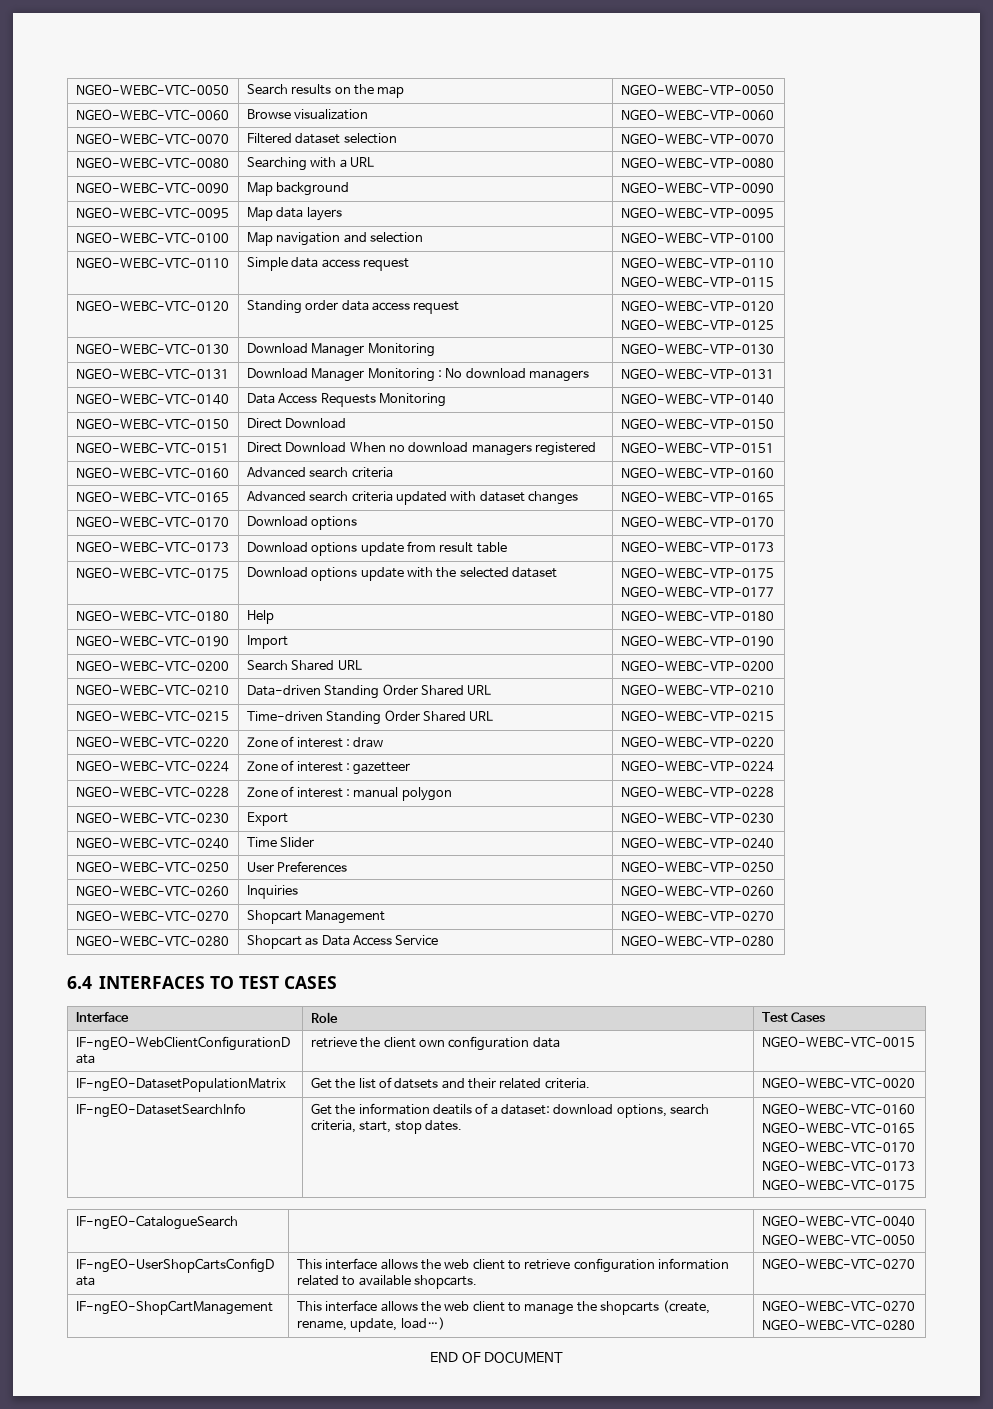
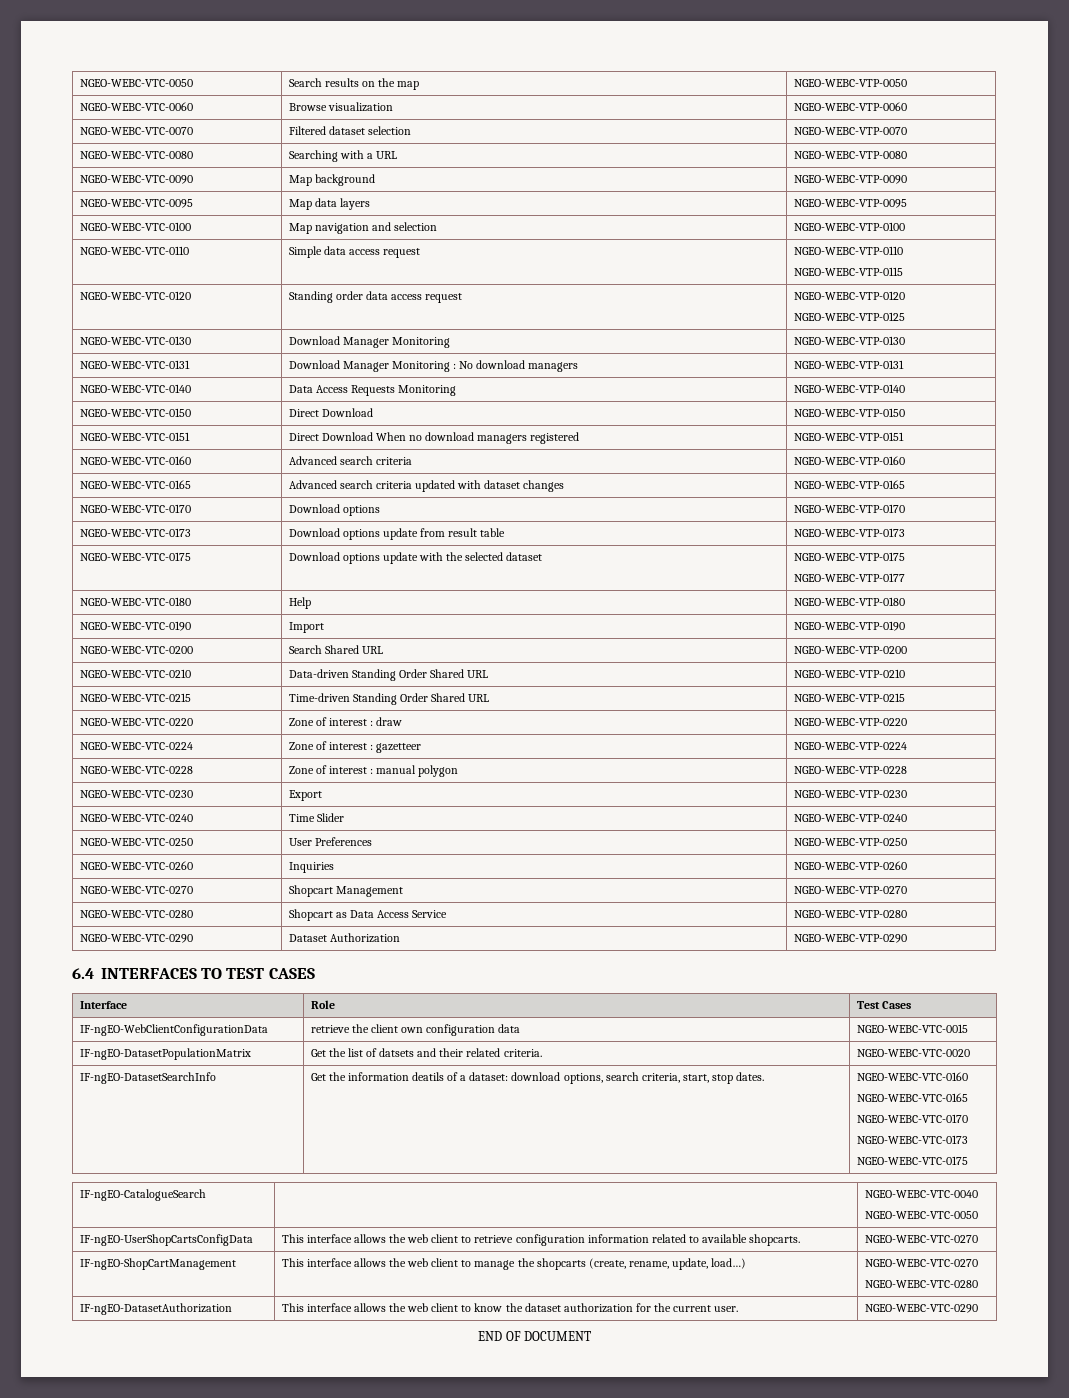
+ NGEO-WEBC-VTC-0290 | Dataset Authorization | NGEO-WEBC-VTP-0290
+ IF-ngEO-DatasetAuthorization | This interface allows the web client to know the dataset authorization for the current user. | NGEO-WEBC-VTC-0290

